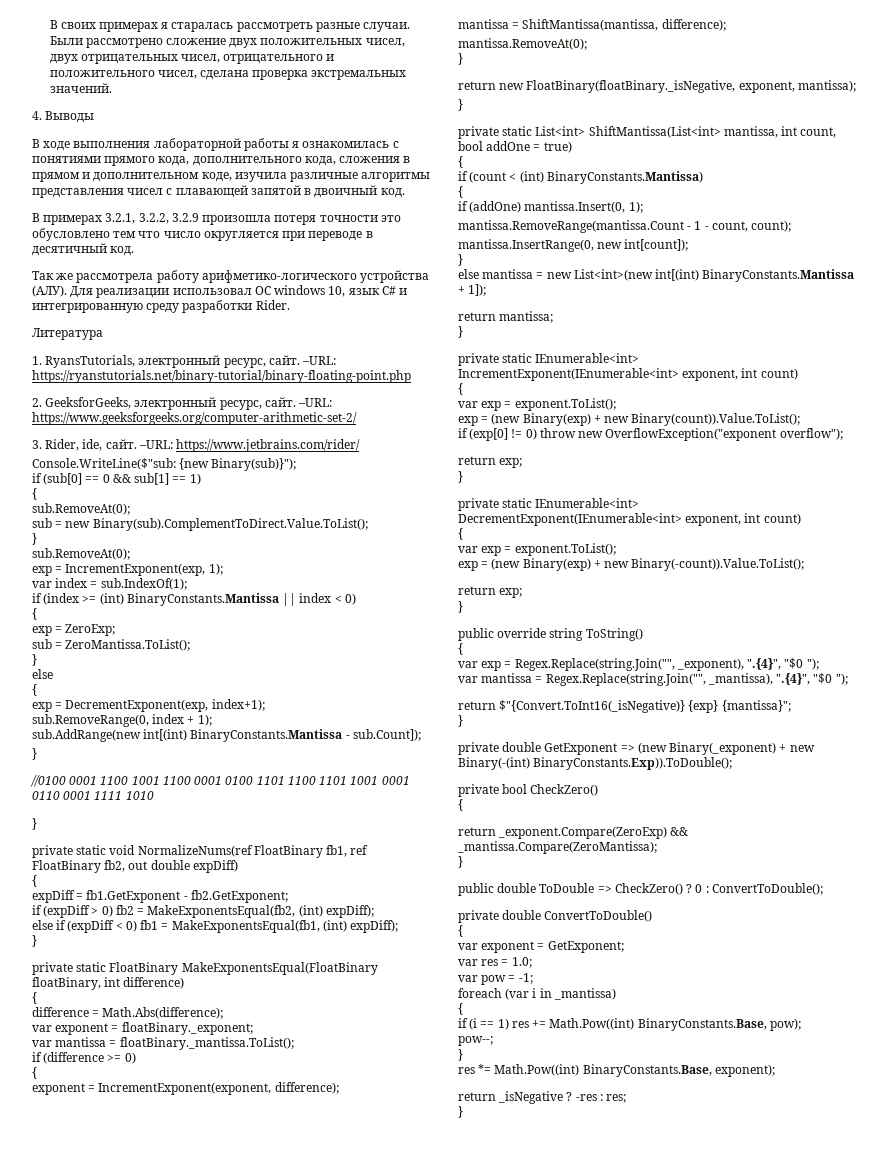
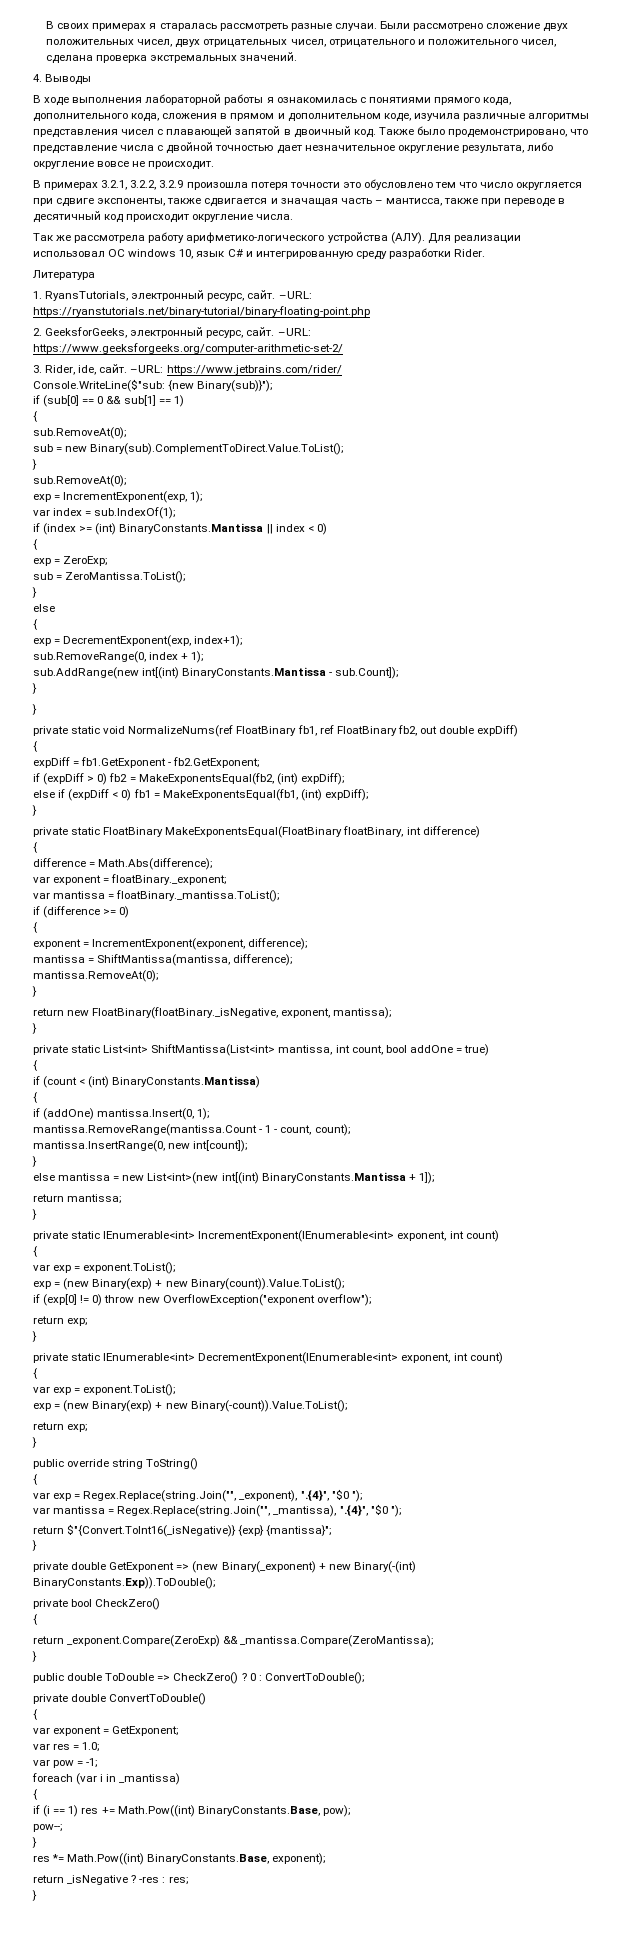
+ Также было продемонстрировано, что представление числа с двойной точностью дает незначительное округление результата, либо округление вовсе не происходит.
- В примерах 3.2.1, 3.2.2, 3.2.9 произошла потеря точности это обусловлено тем что число округляется при переводе в десятичный код.
+ В примерах 3.2.1, 3.2.2, 3.2.9 произошла потеря точности это обусловлено тем что число округляется при сдвиге экспоненты, также сдвигается и значащая часть – мантисса, также при переводе в десятичный код происходит округление числа.
- //0100 0001 1100 1001 1100 0001 0100 1101 1100 1101 1001 0001 0110 0001 1111 1010

